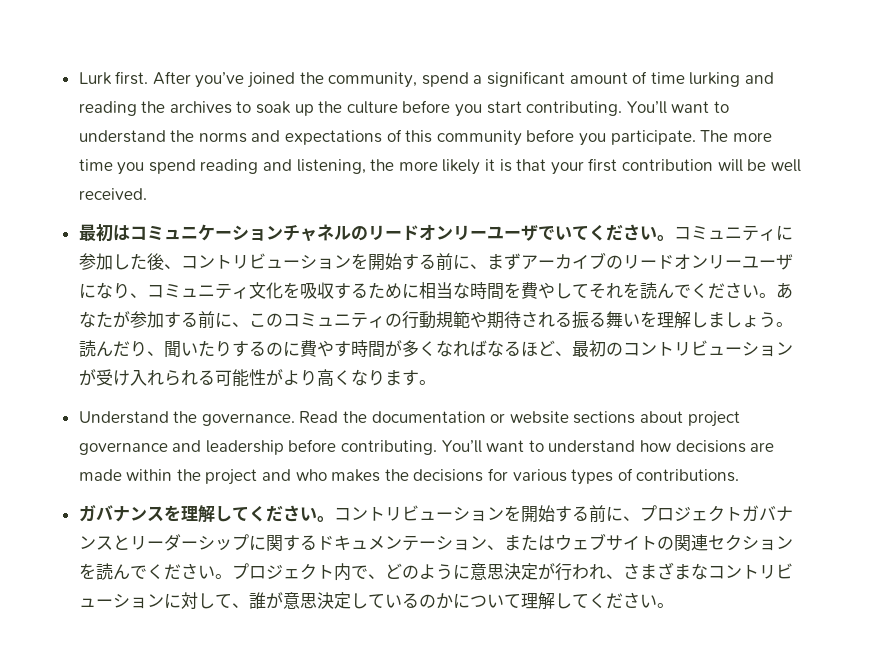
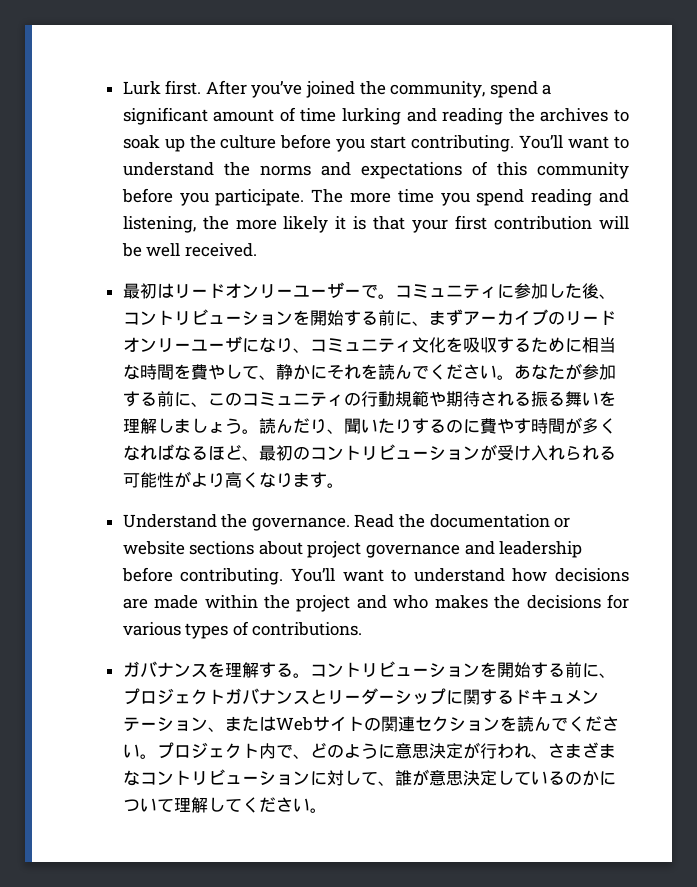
- 最初はコミュニケーションチャネルのリードオンリーユーザでいてください。
+ 最初はリードオンリーユーザーで。
- コミュニティに参加した後、コントリビューションを開始する前に、まずアーカイブのリードオンリーユーザになり、コミュニティ文化を吸収するために相当な時間を費やしてそれを読んでください。
+ コミュニティに参加した後、コントリビューションを開始する前に、まずアーカイブのリードオンリーユーザになり、コミュニティ文化を吸収するために相当な時間を費やして、静かにそれを読んでください。
- ガバナンスを理解してください。
+ ガバナンスを理解する。
- コントリビューションを開始する前に、プロジェクトガバナンスとリーダーシップに関するドキュメンテーション、またはウェブサイトの関連セクションを読んでください。
+ コントリビューションを開始する前に、プロジェクトガバナンスとリーダーシップに関するドキュメンテーション、またはWebサイトの関連セクションを読んでください。

